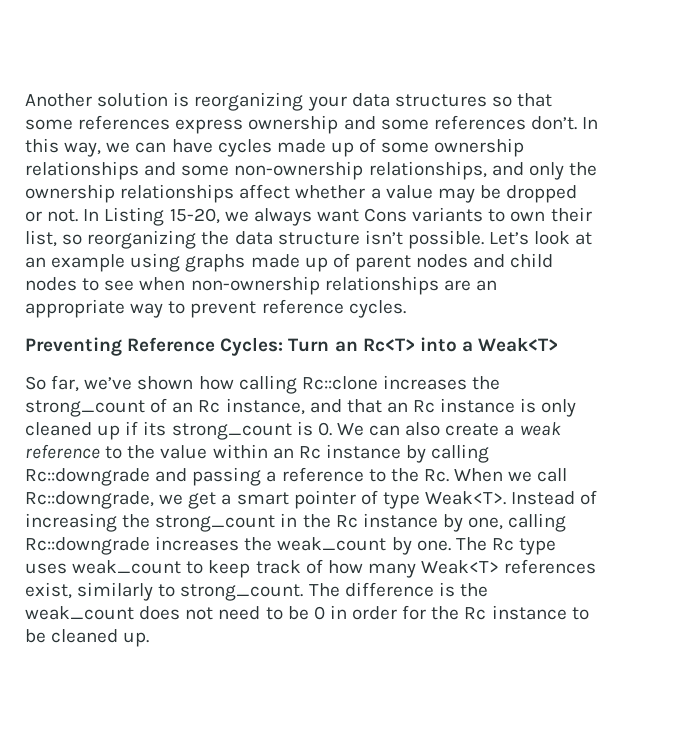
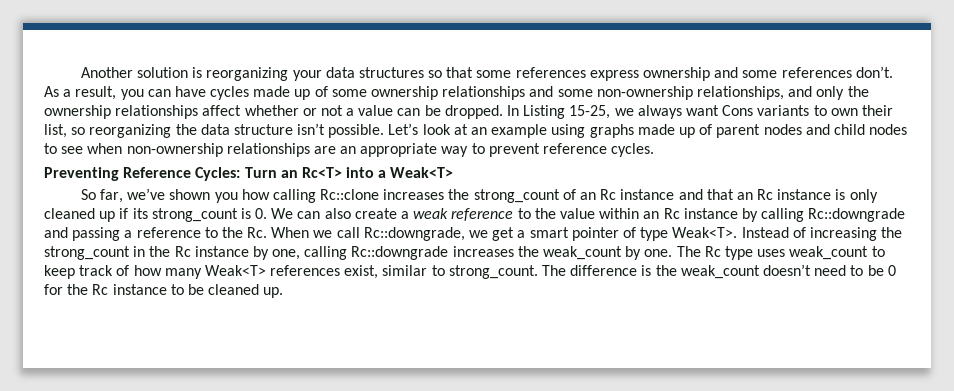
- In this way, we can have cycles made up of some ownership relationships and some non-ownership relationships, and only the ownership relationships affect whether a value may be dropped or not.
+ As a result, you can have cycles made up of some ownership relationships and some non-ownership relationships, and only the ownership relationships affect whether or not a value can be dropped.
- In Listing 15-20, we always want Cons variants to own their list, so reorganizing the data structure isn’t possible.
+ In Listing 15-25, we always want Cons variants to own their list, so reorganizing the data structure isn’t possible.
- So far, we’ve shown how calling Rc::clone increases the strong_count of an Rc instance, and that an Rc instance is only cleaned up if its strong_count is 0. We can also create a weak reference to the value within an Rc instance by calling Rc::downgrade and passing a reference to the Rc. When we call Rc::downgrade, we get a smart pointer of type Weak<T>.
+ So far, we’ve shown you how calling Rc::clone increases the strong_count of an Rc instance and that an Rc instance is only cleaned up if its strong_count is 0. We can also create a weak reference to the value within an Rc instance by calling Rc::downgrade and passing a reference to the Rc. When we call Rc::downgrade, we get a smart pointer of type Weak<T>.
- The Rc type uses weak_count to keep track of how many Weak<T> references exist, similarly to strong_count.
+ The Rc type uses weak_count to keep track of how many Weak<T> references exist, similar to strong_count.
- The difference is the weak_count does not need to be 0 in order for the Rc instance to be cleaned up.
+ The difference is the weak_count doesn’t need to be 0 for the Rc instance to be cleaned up.

